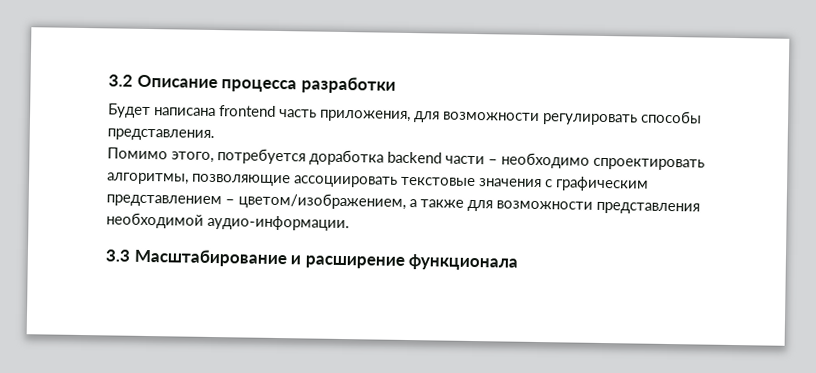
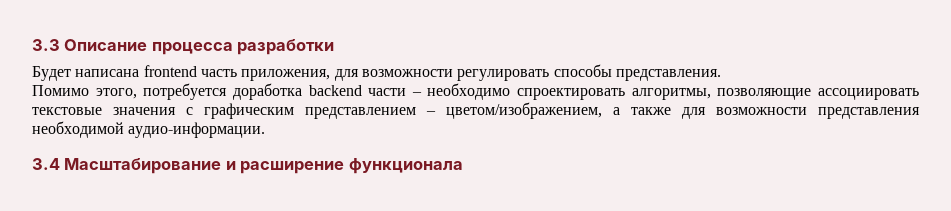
- 3.2 Описание процесса разработки
+ 3.3 Описание процесса разработки
- 3.3 Масштабирование и расширение функционала
+ 3.4 Масштабирование и расширение функционала

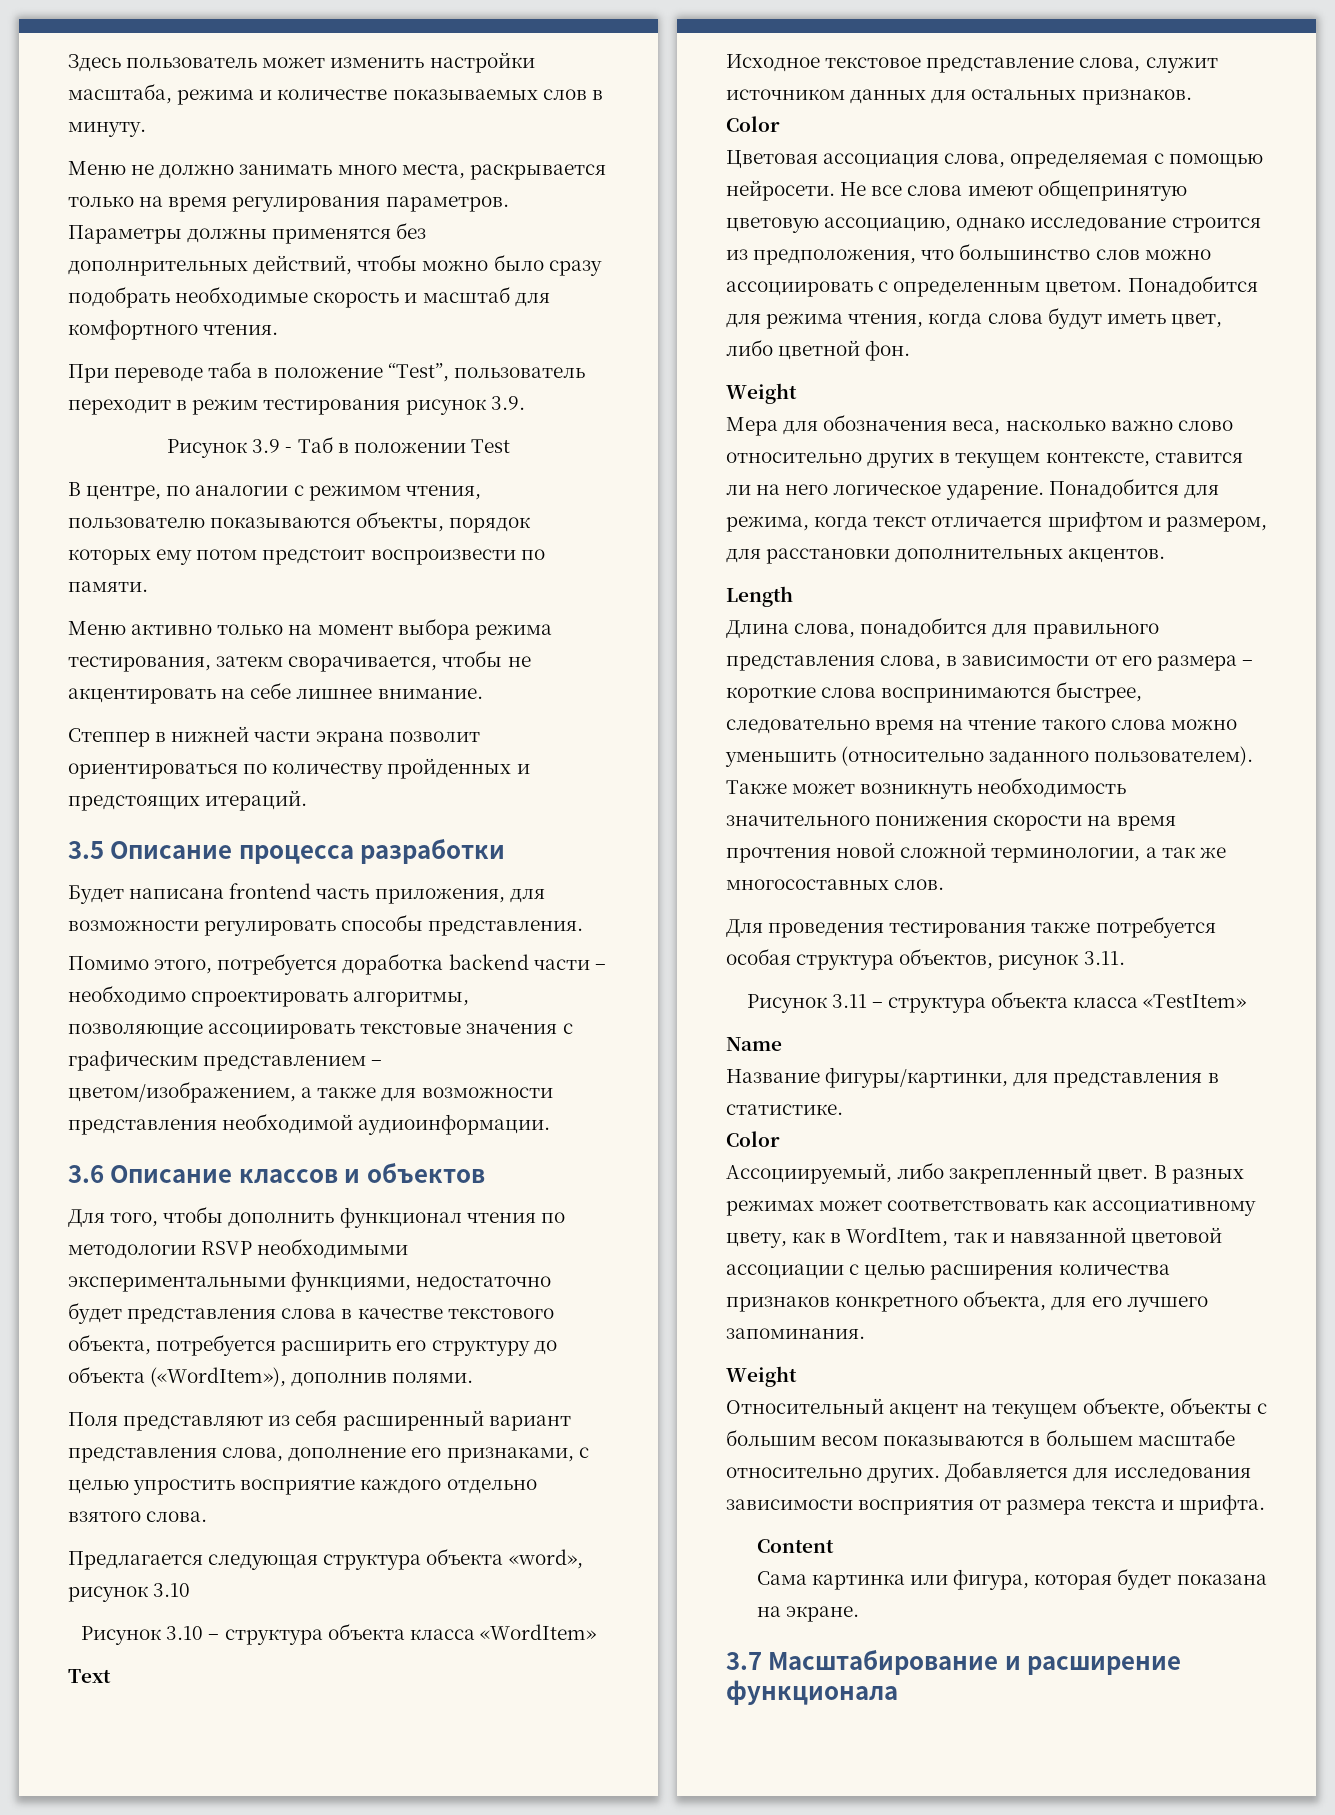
- 3.3 Описание процесса разработки
+ Здесь пользователь может изменить настройки масштаба, режима и количестве показываемых слов в минуту.
+ Меню не должно занимать много места, раскрывается только на время регулирования параметров. Параметры должны применятся без дополнрительных действий, чтобы можно было сразу подобрать необходимые скорость и масштаб для комфортного чтения.
+ При переводе таба в положение “Test”, пользователь переходит в режим тестирования рисунок 3.9.
+ Рисунок 3.9 - Таб в положении Test
+ В центре, по аналогии с режимом чтения, пользователю показываются объекты, порядок которых ему потом предстоит воспроизвести по памяти.
+ Меню активно только на момент выбора режима тестирования, затекм сворачивается, чтобы не акцентировать на себе лишнее внимание.
+ Степпер в нижней части экрана позволит ориентироваться по количеству пройденных и предстоящих итераций.
+ 3.5 Описание процесса разработки
- Помимо этого, потребуется доработка backend части – необходимо спроектировать алгоритмы, позволяющие ассоциировать текстовые значения с графическим представлением – цветом/изображением, а также для возможности представления необходимой аудио-информации.
- 3.4 Масштабирование и расширение функционала
+ Помимо этого, потребуется доработка backend части – необходимо спроектировать алгоритмы, позволяющие ассоциировать текстовые значения с графическим представлением – цветом/изображением, а также для возможности представления необходимой аудиоинформации.
+ 3.6 Описание классов и объектов
+ Для того, чтобы дополнить функционал чтения по методологии RSVP необходимыми экспериментальными функциями, недостаточно будет представления слова в качестве текстового объекта, потребуется расширить его структуру до объекта («WordItem»), дополнив полями.
+ Поля представляют из себя расширенный вариант представления слова, дополнение его признаками, с целью упростить восприятие каждого отдельно взятого слова.
+ Предлагается следующая структура объекта «word», рисунок 3.10
+ Рисунок 3.10 – структура объекта класса «WordItem»
+ Text
+ Исходное текстовое представление слова, служит источником данных для остальных признаков.
+ Color
+ Цветовая ассоциация слова, определяемая с помощью нейросети. Не все слова имеют общепринятую цветовую ассоциацию, однако исследование строится из предположения, что большинство слов можно ассоциировать с определенным цветом. Понадобится для режима чтения, когда слова будут иметь цвет, либо цветной фон.
+ Weight
+ Мера для обозначения веса, насколько важно слово относительно других в текущем контексте, ставится ли на него логическое ударение. Понадобится для режима, когда текст отличается шрифтом и размером, для расстановки дополнительных акцентов.
+ Length
+ Длина слова, понадобится для правильного представления слова, в зависимости от его размера – короткие слова воспринимаются быстрее, следовательно время на чтение такого слова можно уменьшить (относительно заданного пользователем). Также может возникнуть необходимость значительного понижения скорости на время прочтения новой сложной терминологии, а так же многосоставных слов.
+ Для проведения тестирования также потребуется особая структура объектов, рисунок 3.11.
+ Рисунок 3.11 – структура объекта класса «TestItem»
+ Name
+ Название фигуры/картинки, для представления в статистике.
+ Color
+ Ассоциируемый, либо закрепленный цвет. В разных режимах может соответствовать как ассоциативному цвету, как в WordItem, так и навязанной цветовой ассоциации с целью расширения количества признаков конкретного объекта, для его лучшего запоминания.
+ Weight
+ Относительный акцент на текущем объекте, объекты с большим весом показываются в большем масштабе относительно других. Добавляется для исследования зависимости восприятия от размера текста и шрифта.
+ Content
+ Сама картинка или фигура, которая будет показана на экране.
+ 3.7 Масштабирование и расширение функционала

